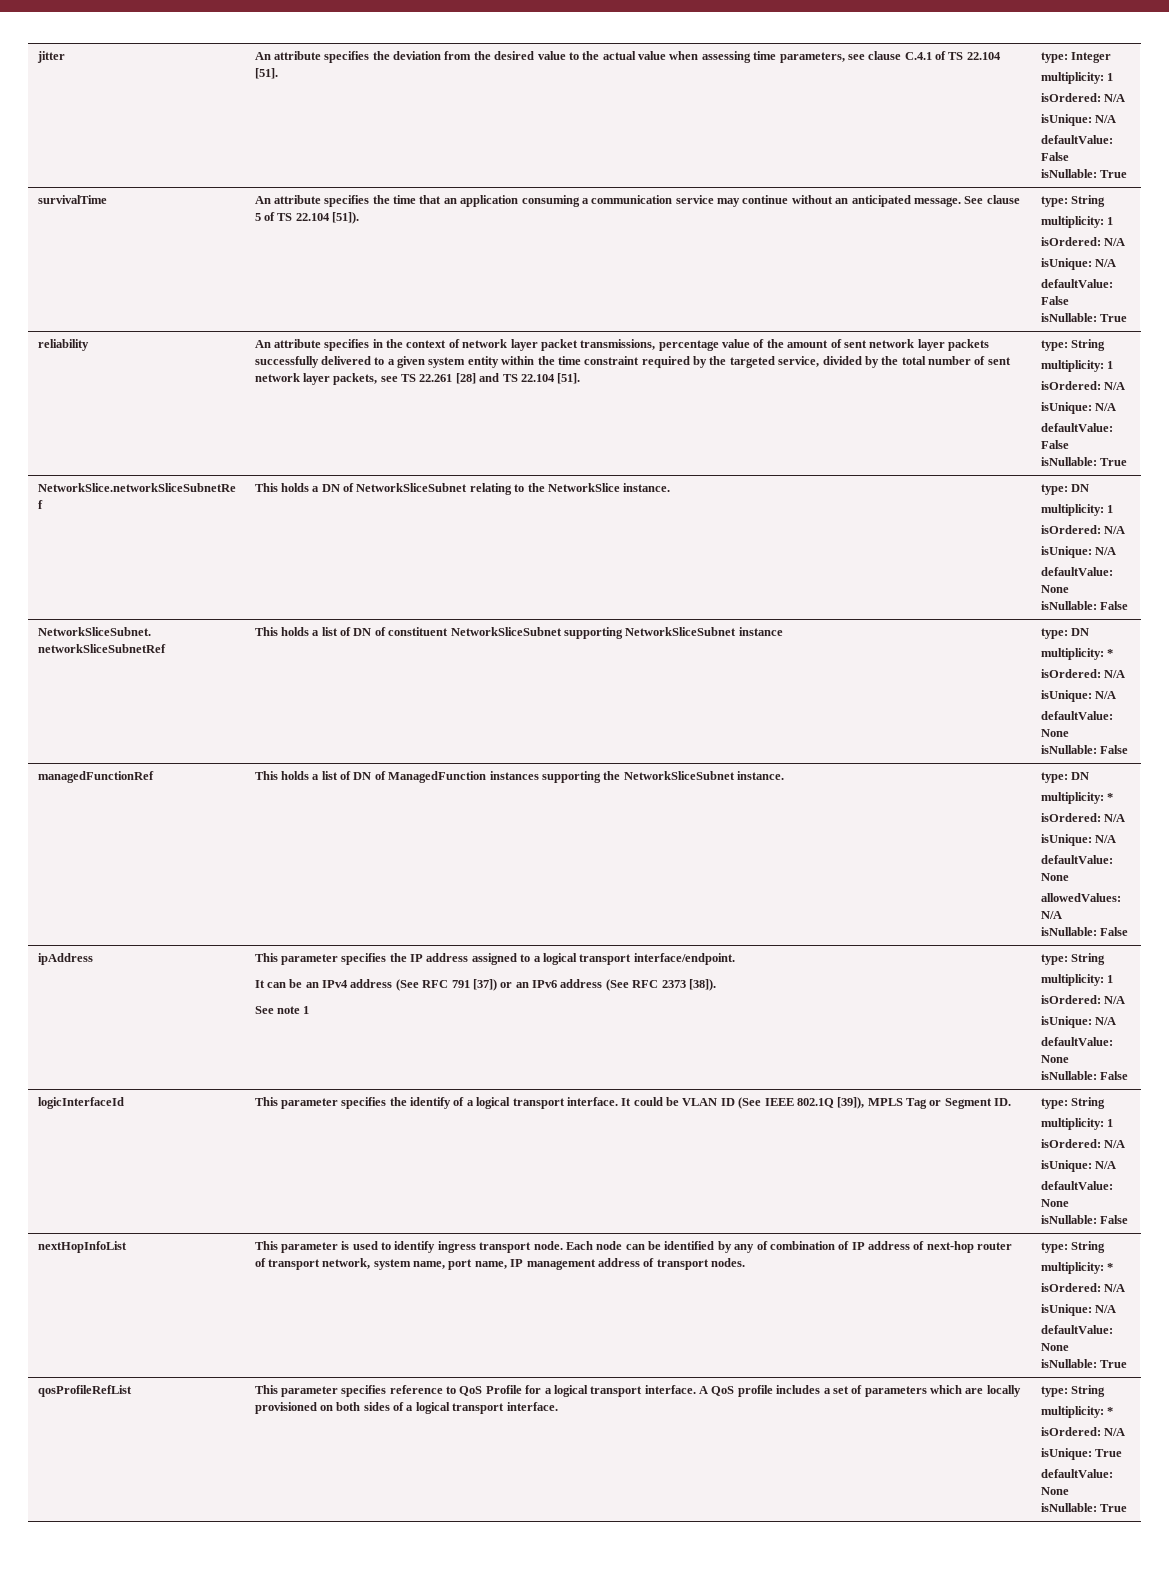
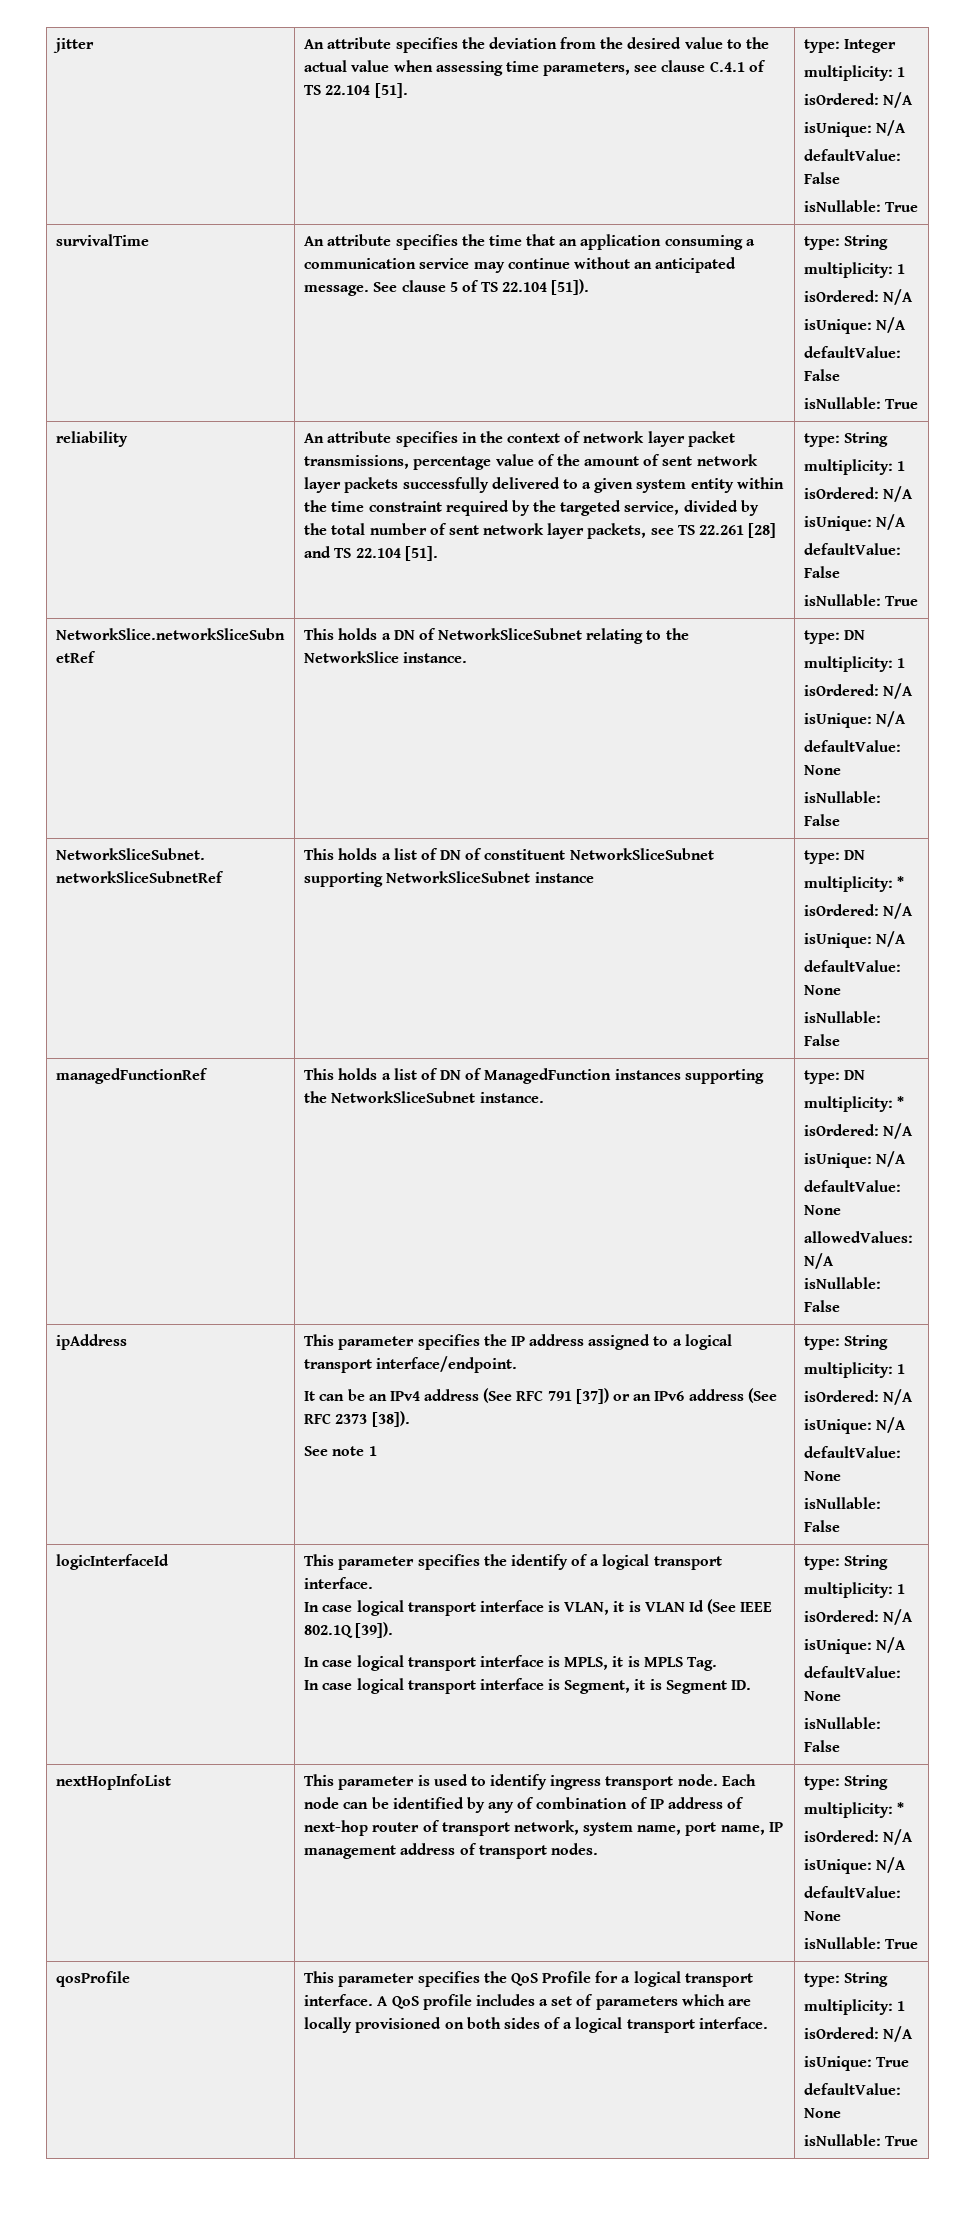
- This parameter specifies the identify of a logical transport interface. It could be VLAN ID (See IEEE 802.1Q [39]), MPLS Tag or Segment ID.
+ This parameter specifies the identify of a logical transport interface.
+ In case logical transport interface is VLAN, it is VLAN Id (See IEEE 802.1Q [39]).
+ In case logical transport interface is MPLS, it is MPLS Tag.
+ In case logical transport interface is Segment, it is Segment ID.
- qosProfileRefList | This parameter specifies reference to QoS Profile for a logical transport interface.
+ qosProfile | This parameter specifies the QoS Profile for a logical transport interface.
  A QoS profile includes a set of parameters which are locally provisioned on both sides of a logical transport interface. | type: String
- multiplicity: *
+ multiplicity: 1

